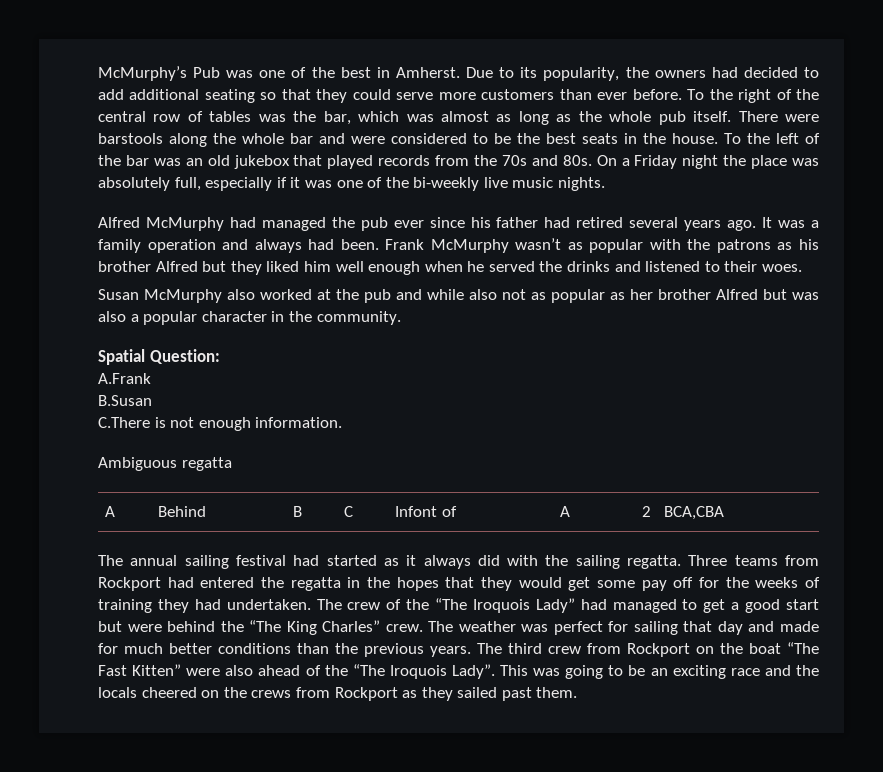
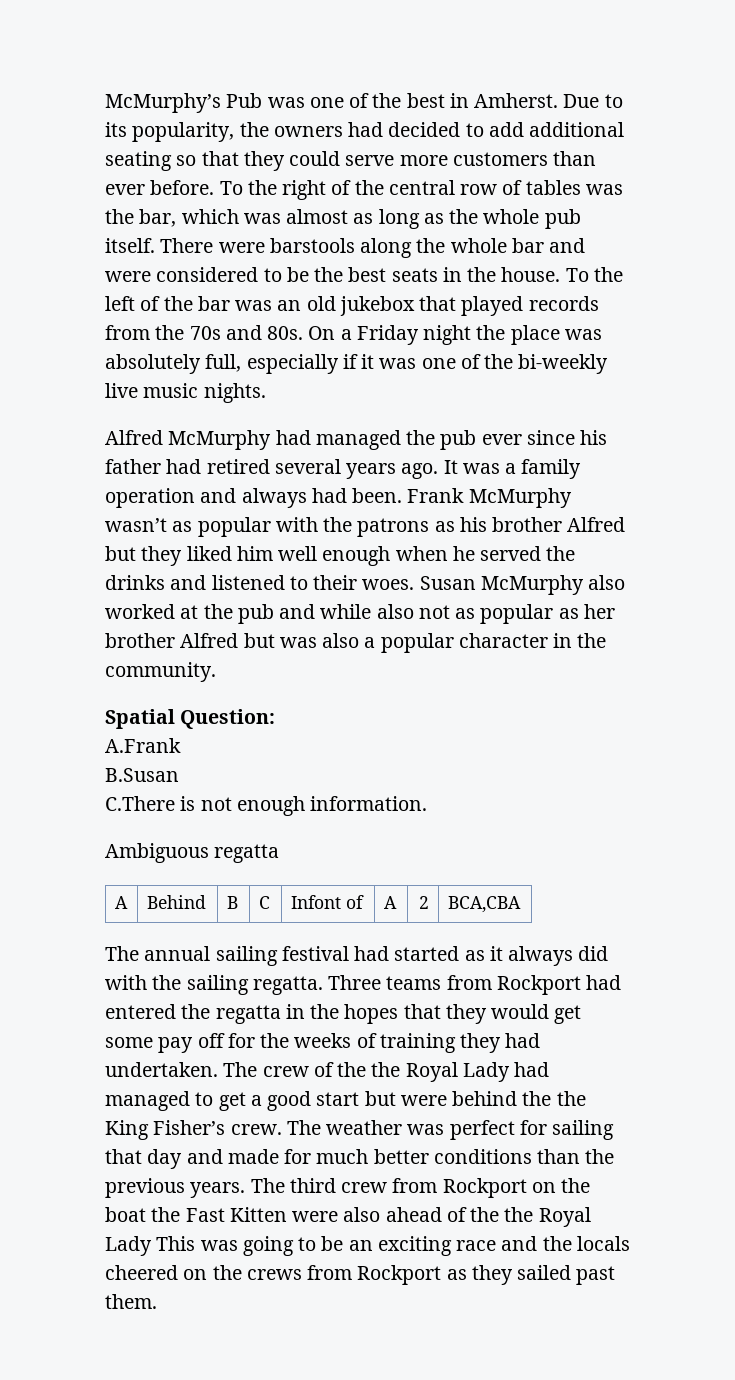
- Frank McMurphy wasn’t as popular with the patrons as his brother Alfred but they liked him well enough when he served the drinks and listened to their woes.
- Susan McMurphy also worked at the pub and while also not as popular as her brother Alfred but was also a popular character in the community.
+ Frank McMurphy wasn’t as popular with the patrons as his brother Alfred but they liked him well enough when he served the drinks and listened to their woes. Susan McMurphy also worked at the pub and while also not as popular as her brother Alfred but was also a popular character in the community.
- The crew of the “The Iroquois Lady” had managed to get a good start but were behind the “The King Charles” crew.
+ The crew of the the Royal Lady had managed to get a good start but were behind the the King Fisher’s crew.
- The third crew from Rockport on the boat “The Fast Kitten” were also ahead of the “The Iroquois Lady”. This was going to be an exciting race and the locals cheered on the crews from Rockport as they sailed past them.
+ The third crew from Rockport on the boat the Fast Kitten were also ahead of the the Royal Lady This was going to be an exciting race and the locals cheered on the crews from Rockport as they sailed past them.

